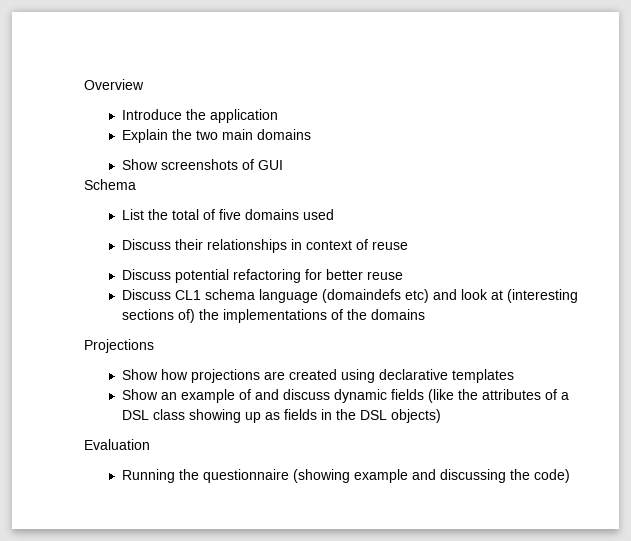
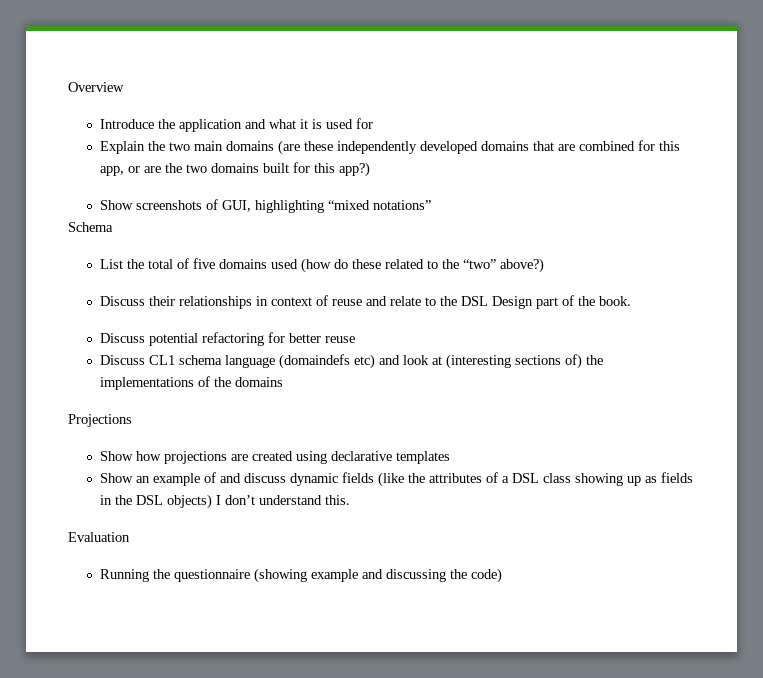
- Introduce the application
+ Introduce the application and what it is used for
- Explain the two main domains
+ Explain the two main domains (are these independently developed domains that are combined for this app, or are the two domains built for this app?)
- Show screenshots of GUI
+ Show screenshots of GUI, highlighting “mixed notations”
- List the total of five domains used
+ List the total of five domains used (how do these related to the “two” above?)
- Discuss their relationships in context of reuse
+ Discuss their relationships in context of reuse and relate to the DSL Design part of the book.
- Show an example of and discuss dynamic fields (like the attributes of a DSL class showing up as fields in the DSL objects)
+ Show an example of and discuss dynamic fields (like the attributes of a DSL class showing up as fields in the DSL objects) I don’t understand this.

